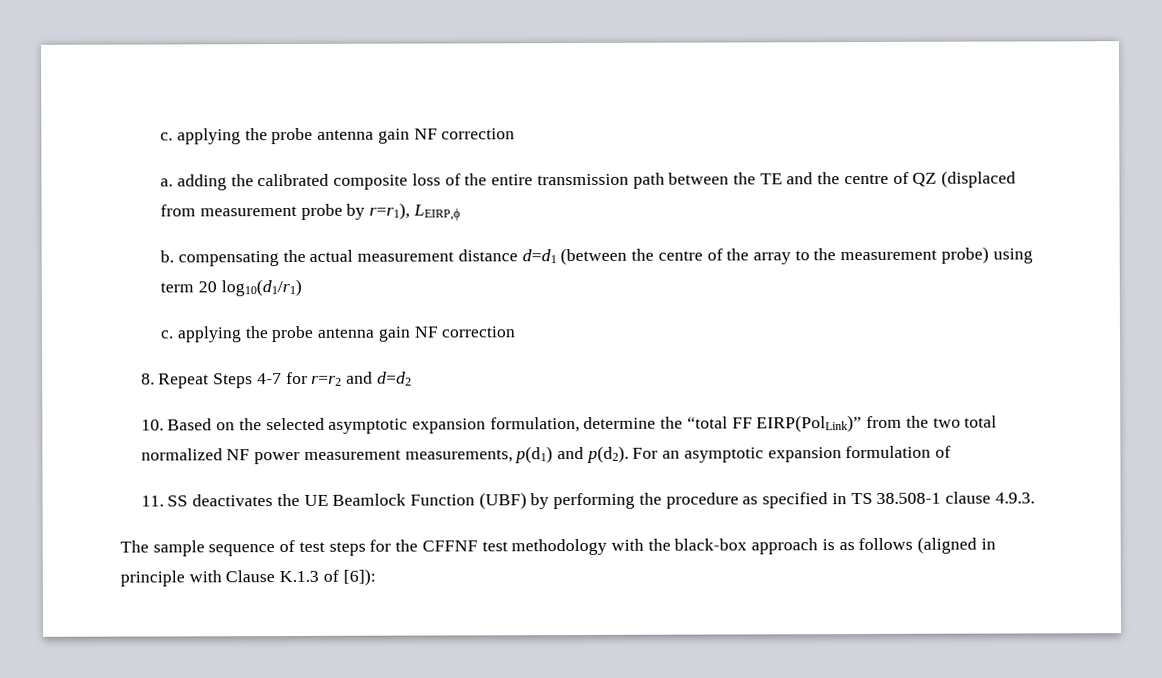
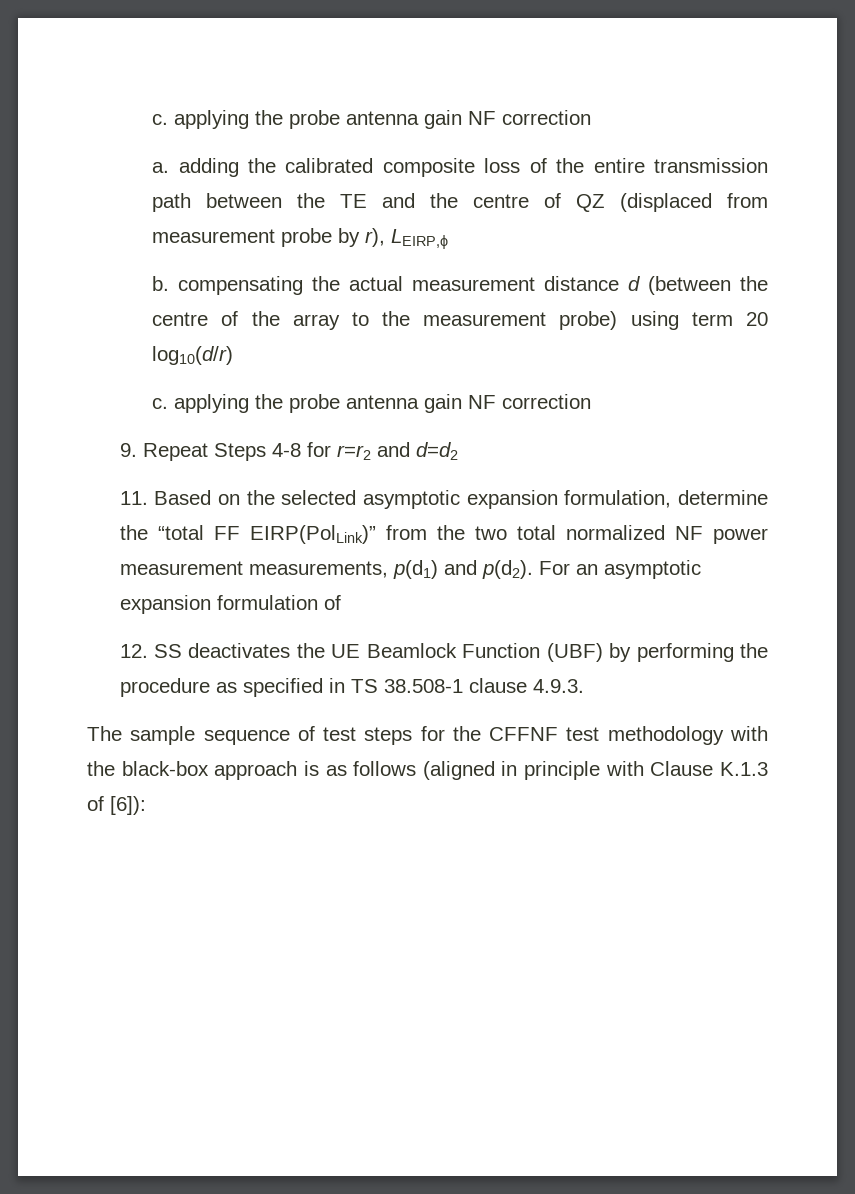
- a. adding the calibrated composite loss of the entire transmission path between the TE and the centre of QZ (displaced from measurement probe by r=r1), LEIRP,ϕ
+ a. adding the calibrated composite loss of the entire transmission path between the TE and the centre of QZ (displaced from measurement probe by r), LEIRP,ϕ
- b. compensating the actual measurement distance d=d1 (between the centre of the array to the measurement probe) using term 20 log10(d1/r1)
+ b. compensating the actual measurement distance d (between the centre of the array to the measurement probe) using term 20 log10(d/r)
  c. applying the probe antenna gain NF correction
- 8. Repeat Steps 4-7 for r=r2 and d=d2
+ 9. Repeat Steps 4-8 for r=r2 and d=d2
- 10. Based on the selected asymptotic expansion formulation, determine the “total FF EIRP(PolLink)” from the two total normalized NF power measurement measurements, p(d1) and p(d2).
+ 11. Based on the selected asymptotic expansion formulation, determine the “total FF EIRP(PolLink)” from the two total normalized NF power measurement measurements, p(d1) and p(d2).
- 11. SS deactivates the UE Beamlock Function (UBF) by performing the procedure as specified in TS 38.508-1 clause 4.9.3.
+ 12. SS deactivates the UE Beamlock Function (UBF) by performing the procedure as specified in TS 38.508-1 clause 4.9.3.

